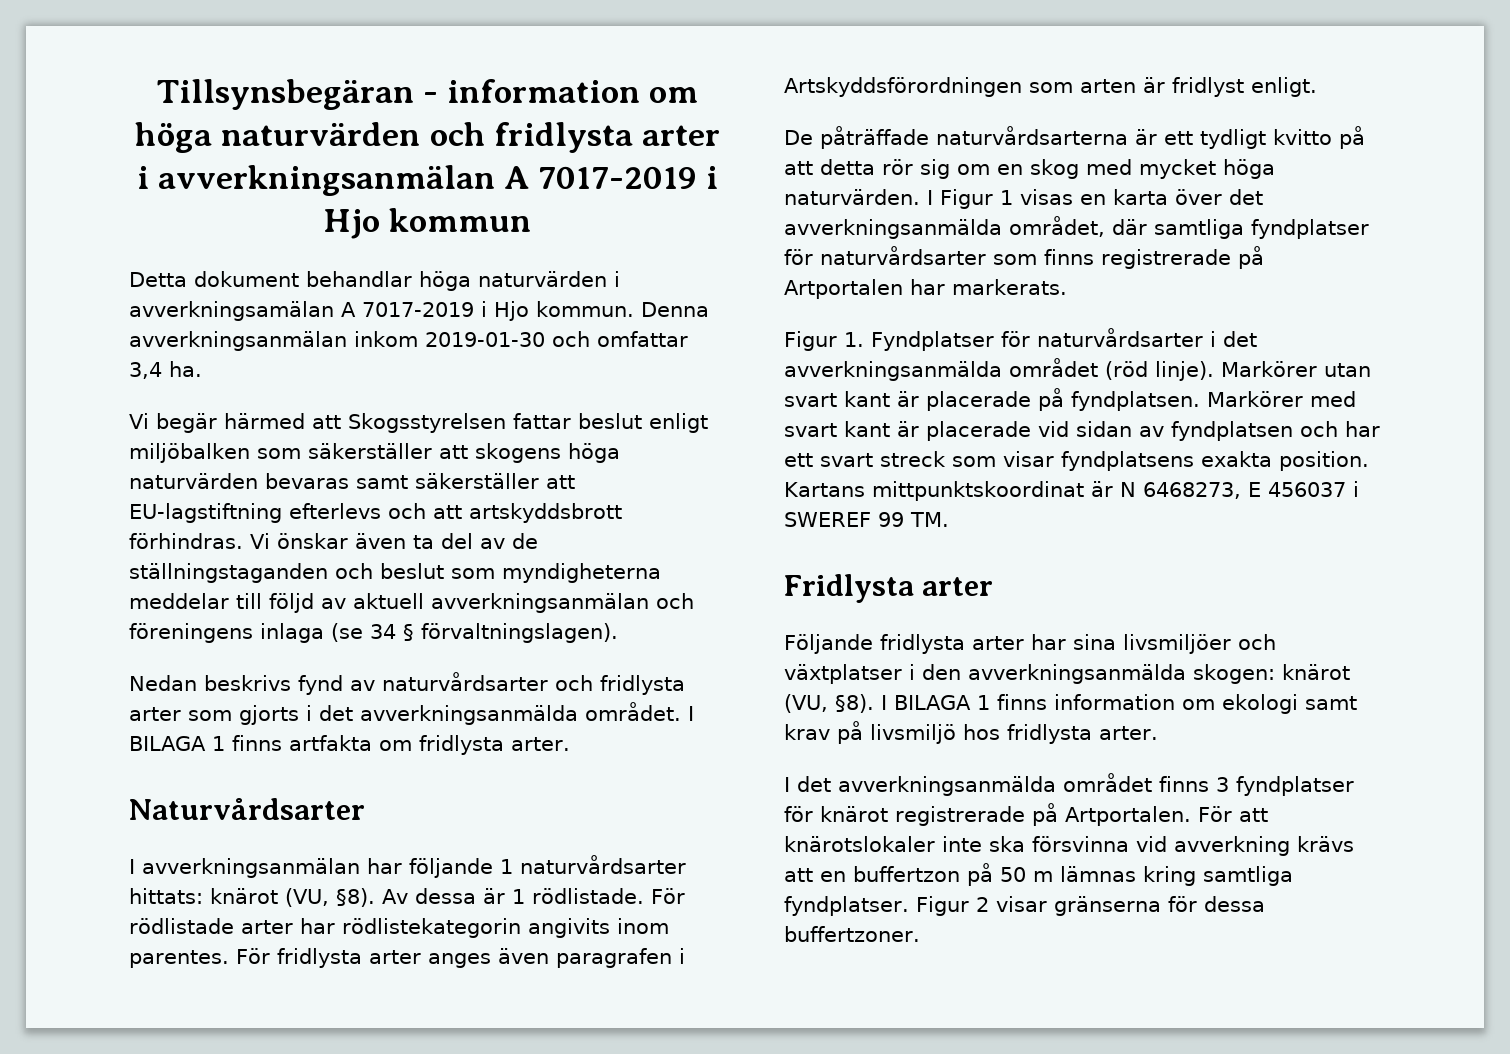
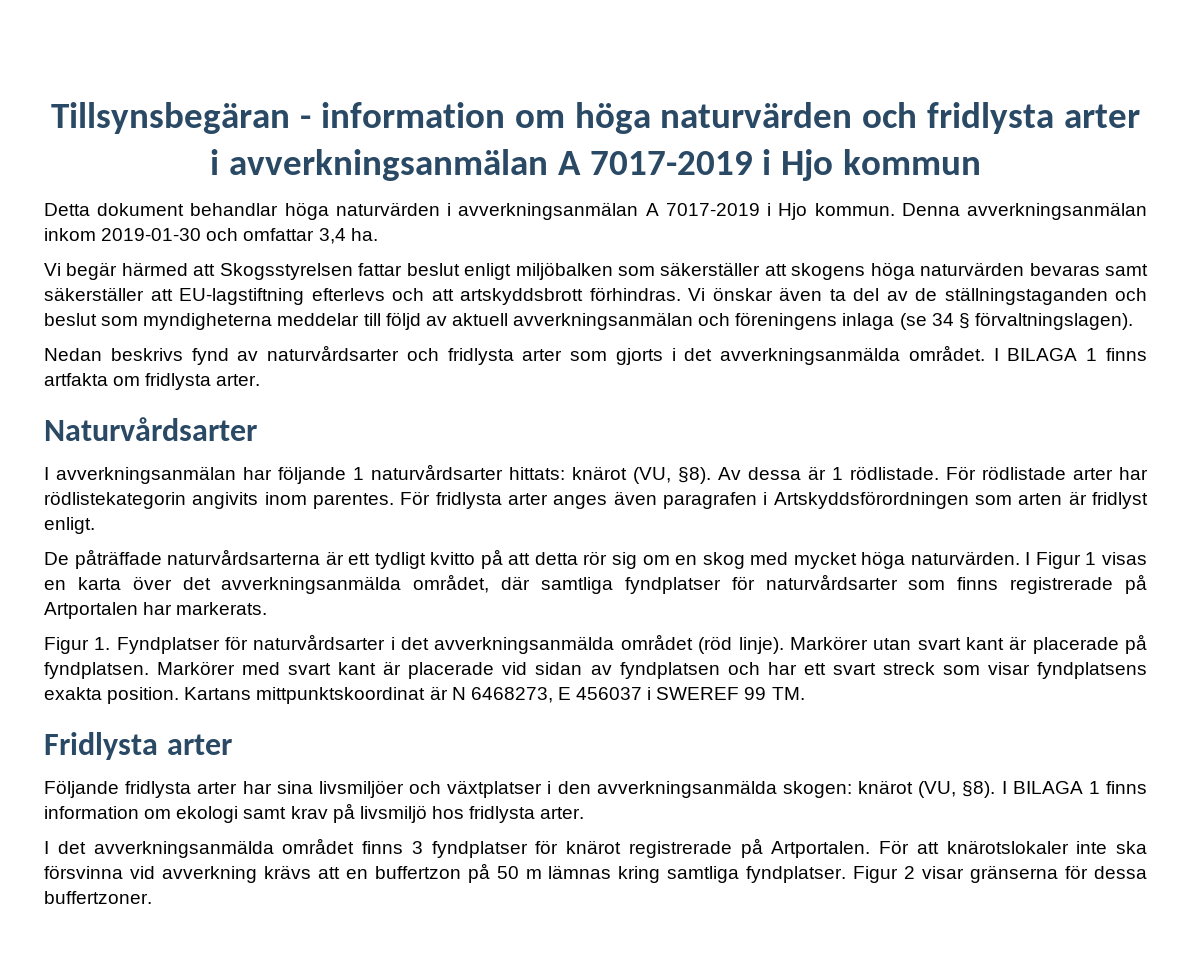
- Detta dokument behandlar höga naturvärden i avverkningsamälan A 7017-2019 i Hjo kommun.
+ Detta dokument behandlar höga naturvärden i avverkningsanmälan A 7017-2019 i Hjo kommun.

